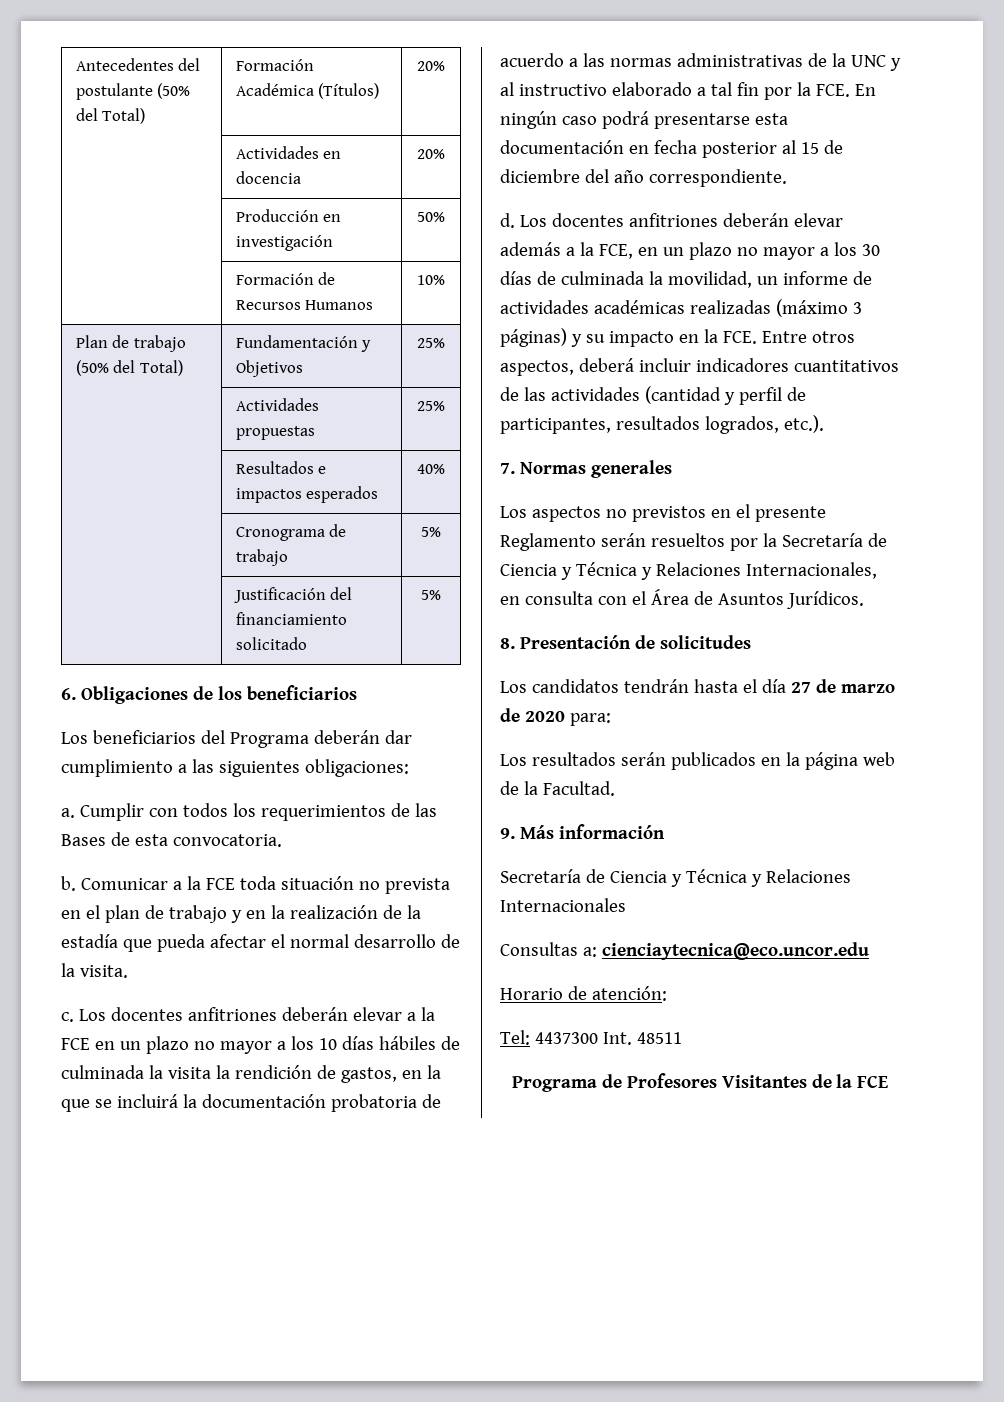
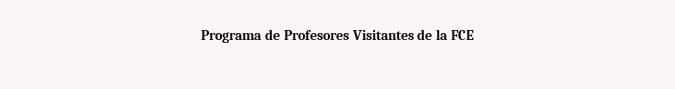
- Antecedentes del postulante (50% del Total) | Formación Académica (Títulos) | 20%
- | Actividades en docencia | 20%
- | Producción en investigación | 50%
- | Formación de Recursos Humanos | 10%
- Plan de trabajo (50% del Total) | Fundamentación y Objetivos | 25%
- | Actividades propuestas | 25%
- | Resultados e impactos esperados | 40%
- | Cronograma de trabajo | 5%
- | Justificación del financiamiento solicitado | 5%
- 6. Obligaciones de los beneficiarios
- Los beneficiarios del Programa deberán dar cumplimiento a las siguientes obligaciones:
- a. Cumplir con todos los requerimientos de las Bases de esta convocatoria.
- b. Comunicar a la FCE toda situación no prevista en el plan de trabajo y en la realización de la estadía que pueda afectar el normal desarrollo de la visita.
- c. Los docentes anfitriones deberán elevar a la FCE en un plazo no mayor a los 10 días hábiles de culminada la visita la rendición de gastos, en la que se incluirá la documentación probatoria de acuerdo a las normas administrativas de la UNC y al instructivo elaborado a tal fin por la FCE. En ningún caso podrá presentarse esta documentación en fecha posterior al 15 de diciembre del año correspondiente.
- d. Los docentes anfitriones deberán elevar además a la FCE, en un plazo no mayor a los 30 días de culminada la movilidad, un informe de actividades académicas realizadas (máximo 3 páginas) y su impacto en la FCE. Entre otros aspectos, deberá incluir indicadores cuantitativos de las actividades (cantidad y perfil de participantes, resultados logrados, etc.).
- 7. Normas generales
- Los aspectos no previstos en el presente Reglamento serán resueltos por la Secretaría de Ciencia y Técnica y Relaciones Internacionales, en consulta con el Área de Asuntos Jurídicos.
- 8. Presentación de solicitudes
- Los candidatos tendrán hasta el día 27 de marzo de 2020 para:
- Los resultados serán publicados en la página web de la Facultad.
- 9. Más información
- Secretaría de Ciencia y Técnica y Relaciones Internacionales
- Consultas a: cienciaytecnica@eco.uncor.edu
- Horario de atención:
- Tel: 4437300 Int. 48511

